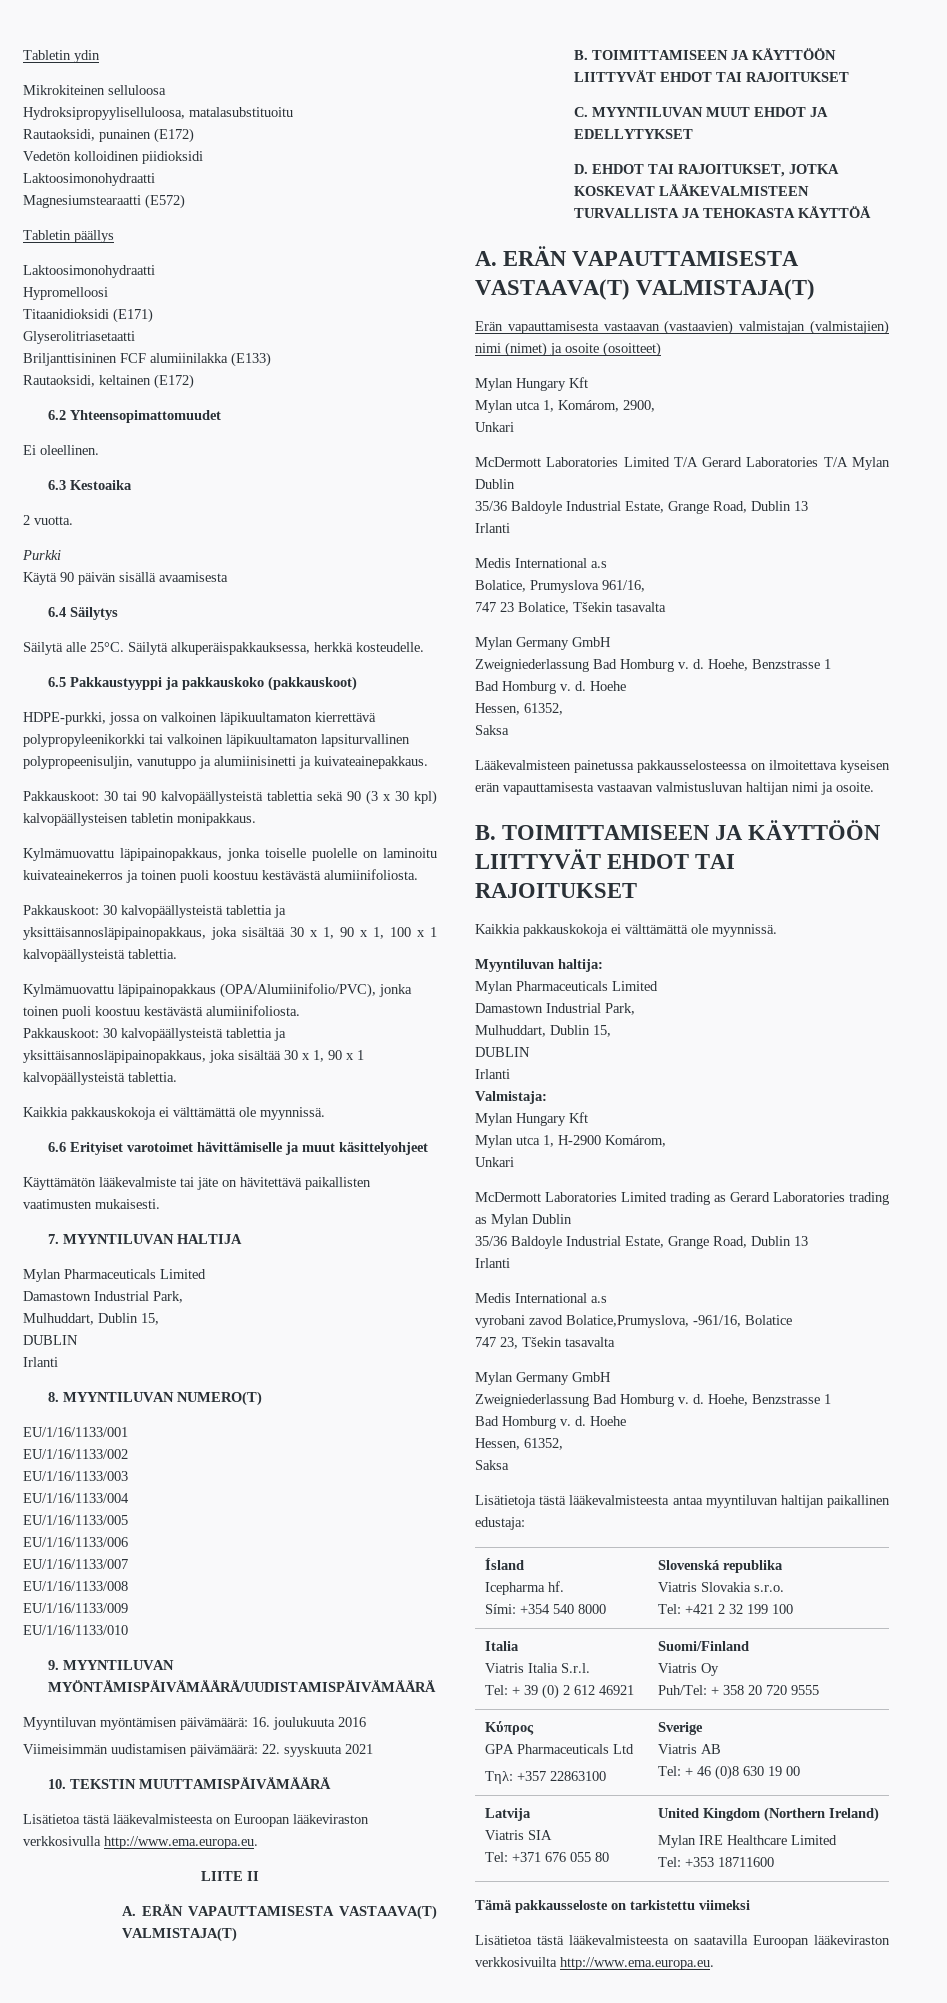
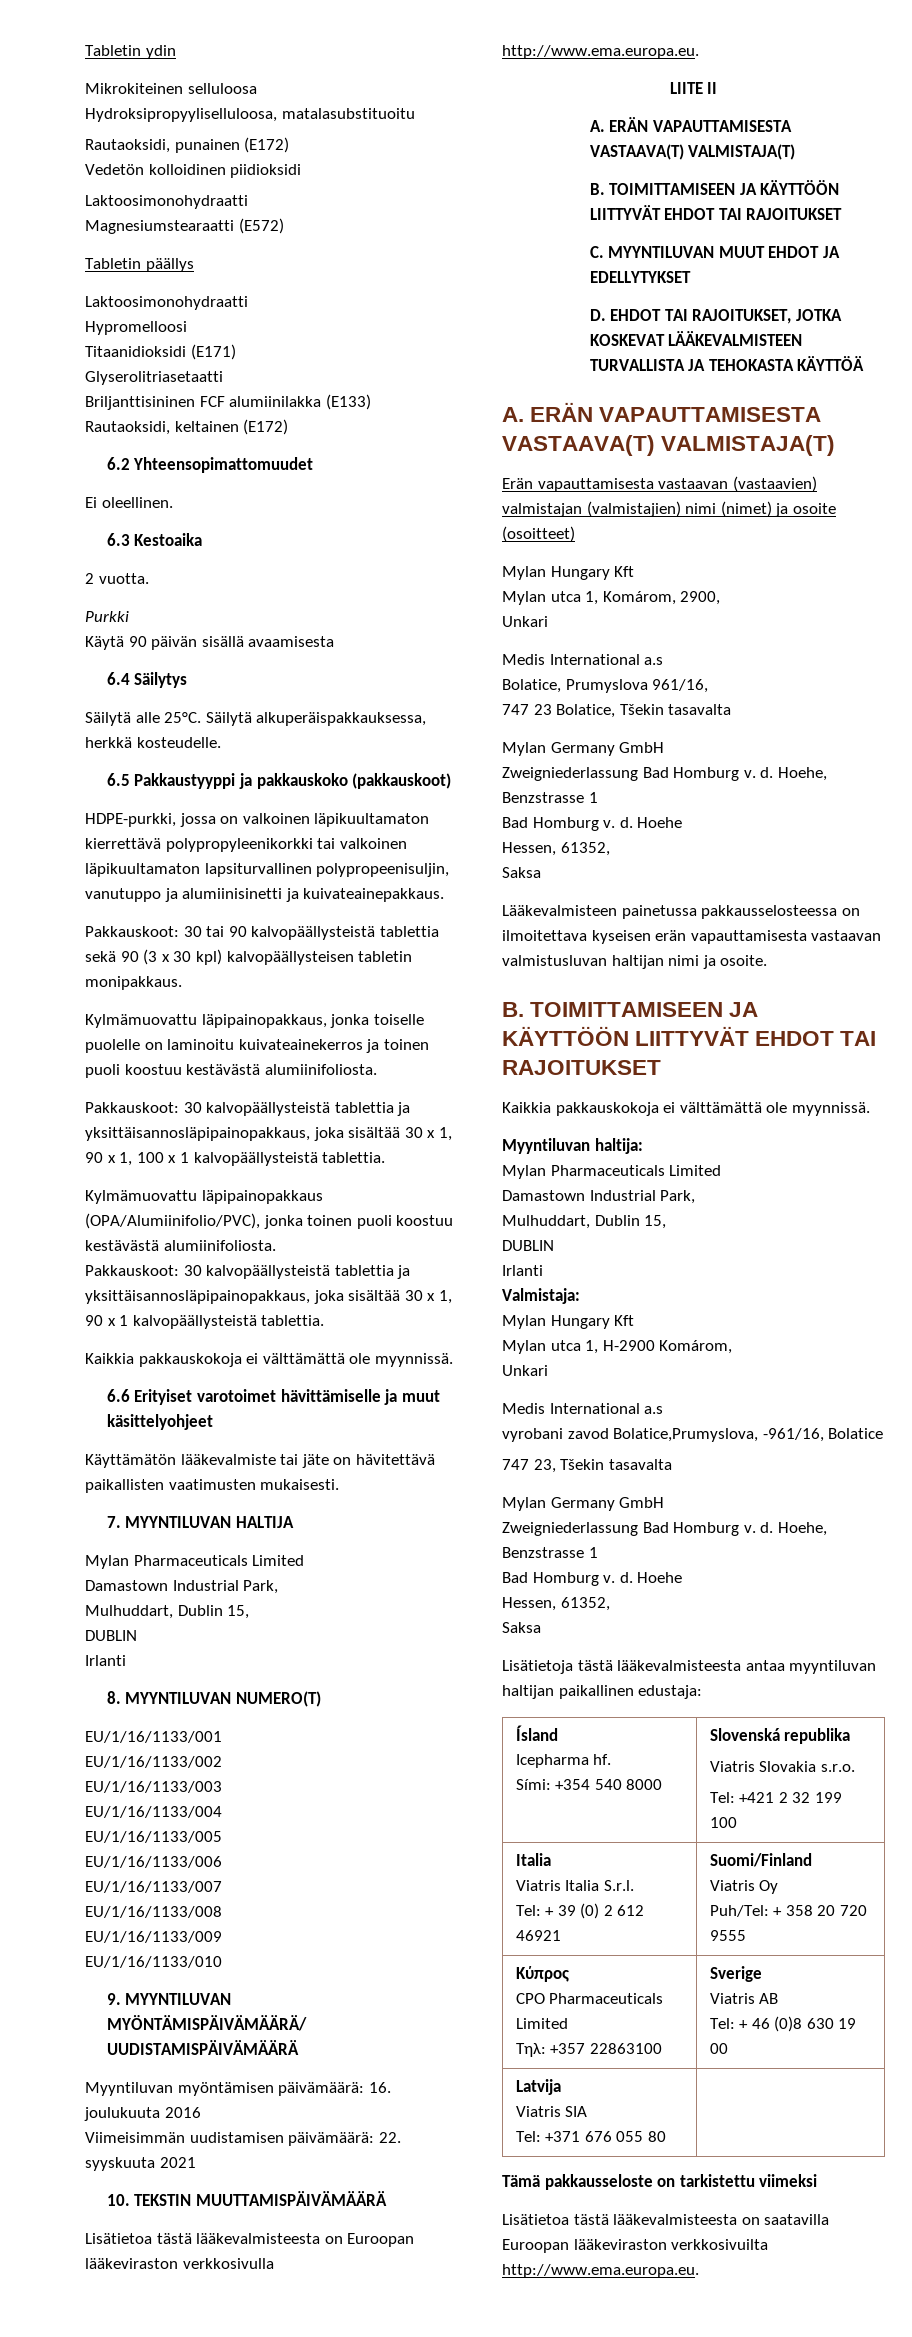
- McDermott Laboratories Limited T/A Gerard Laboratories T/A Mylan Dublin
- 35/36 Baldoyle Industrial Estate, Grange Road, Dublin 13
- Irlanti
- McDermott Laboratories Limited trading as Gerard Laboratories trading as Mylan Dublin
- 35/36 Baldoyle Industrial Estate, Grange Road, Dublin 13
- Irlanti
  Κύπρος
- GPA Pharmaceuticals Ltd
+ CPO Pharmaceuticals Limited
  Latvija
  Viatris SIA
- Tel: +371 676 055 80 | United Kingdom (Northern Ireland)
- Mylan IRE Healthcare Limited
- Tel: +353 18711600
+ Tel: +371 676 055 80 |

